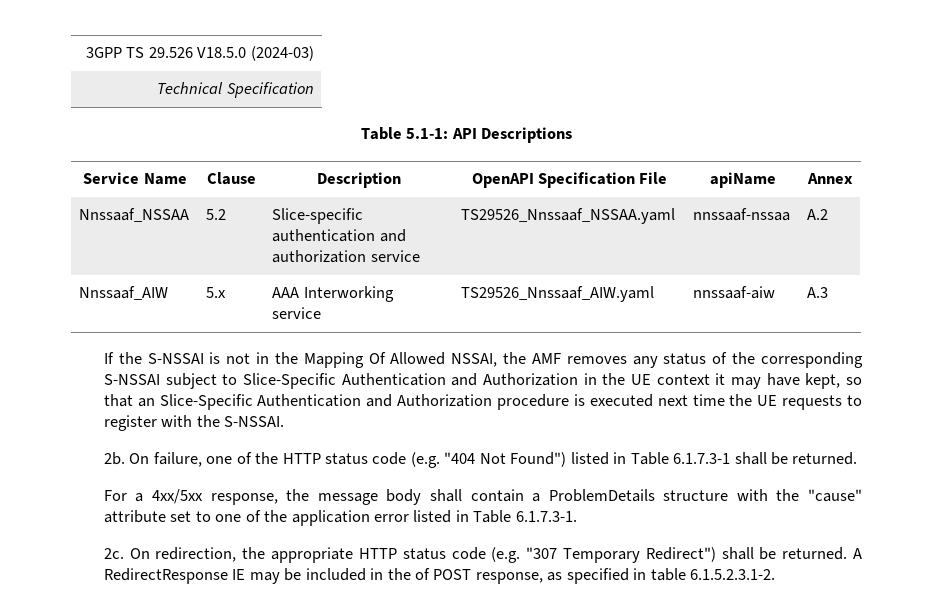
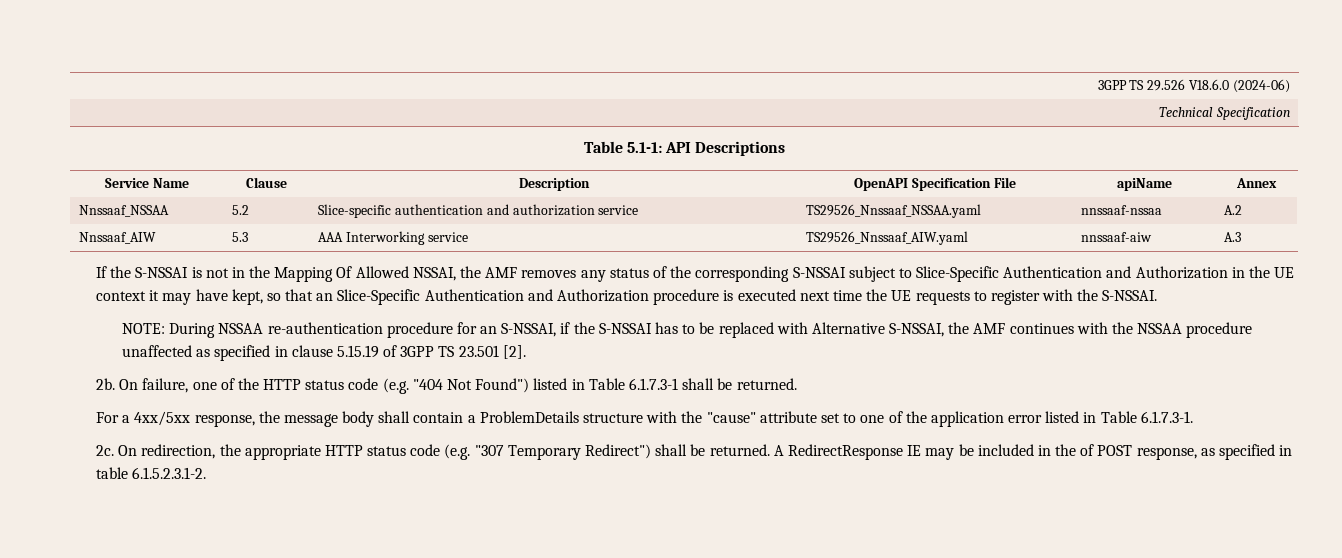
- 3GPP TS 29.526 V18.5.0 (2024-03)
+ 3GPP TS 29.526 V18.6.0 (2024-06)
- Nnssaaf_AIW | 5.x | AAA Interworking service | TS29526_Nnssaaf_AIW.yaml | nnssaaf-aiw | A.3
+ Nnssaaf_AIW | 5.3 | AAA Interworking service | TS29526_Nnssaaf_AIW.yaml | nnssaaf-aiw | A.3
+ NOTE: During NSSAA re-authentication procedure for an S-NSSAI, if the S-NSSAI has to be replaced with Alternative S-NSSAI, the AMF continues with the NSSAA procedure unaffected as specified in clause 5.15.19 of 3GPP TS 23.501 [2].

